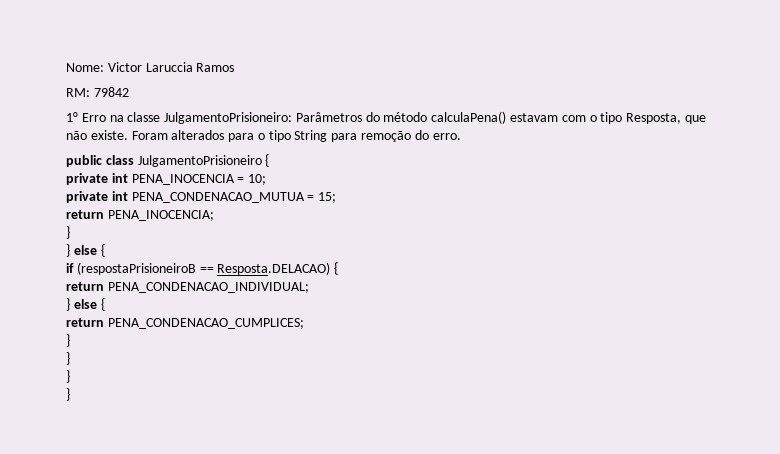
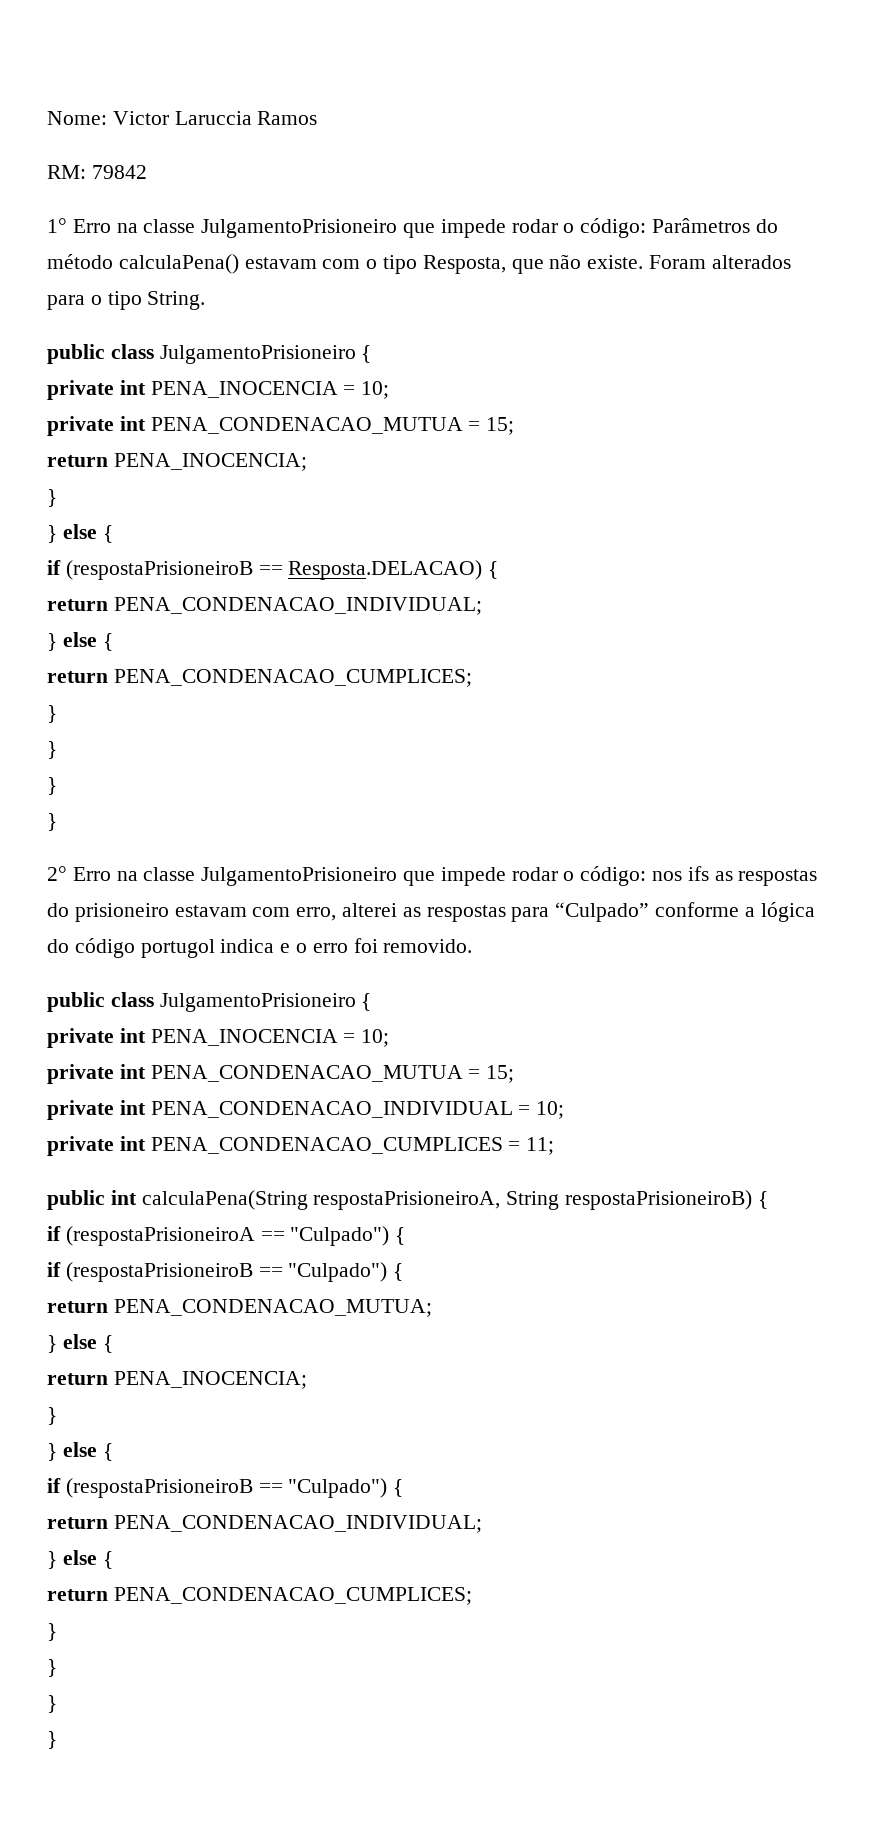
- 1° Erro na classe JulgamentoPrisioneiro: Parâmetros do método calculaPena() estavam com o tipo Resposta, que não existe.
+ 1° Erro na classe JulgamentoPrisioneiro que impede rodar o código: Parâmetros do método calculaPena() estavam com o tipo Resposta, que não existe.
- Foram alterados para o tipo String para remoção do erro.
+ Foram alterados para o tipo String.
+ 2° Erro na classe JulgamentoPrisioneiro que impede rodar o código: nos ifs as respostas do prisioneiro estavam com erro, alterei as respostas para “Culpado” conforme a lógica do código portugol indica e o erro foi removido.
+ public class JulgamentoPrisioneiro {
+ private int PENA_INOCENCIA = 10;
+ private int PENA_CONDENACAO_MUTUA = 15;
+ private int PENA_CONDENACAO_INDIVIDUAL = 10;
+ private int PENA_CONDENACAO_CUMPLICES = 11;
+ public int calculaPena(String respostaPrisioneiroA, String respostaPrisioneiroB) {
+ if (respostaPrisioneiroA == "Culpado") {
+ if (respostaPrisioneiroB == "Culpado") {
+ return PENA_CONDENACAO_MUTUA;
+ } else {
+ return PENA_INOCENCIA;
+ }
+ } else {
+ if (respostaPrisioneiroB == "Culpado") {
+ return PENA_CONDENACAO_INDIVIDUAL;
+ } else {
+ return PENA_CONDENACAO_CUMPLICES;
+ }
+ }
+ }
+ }

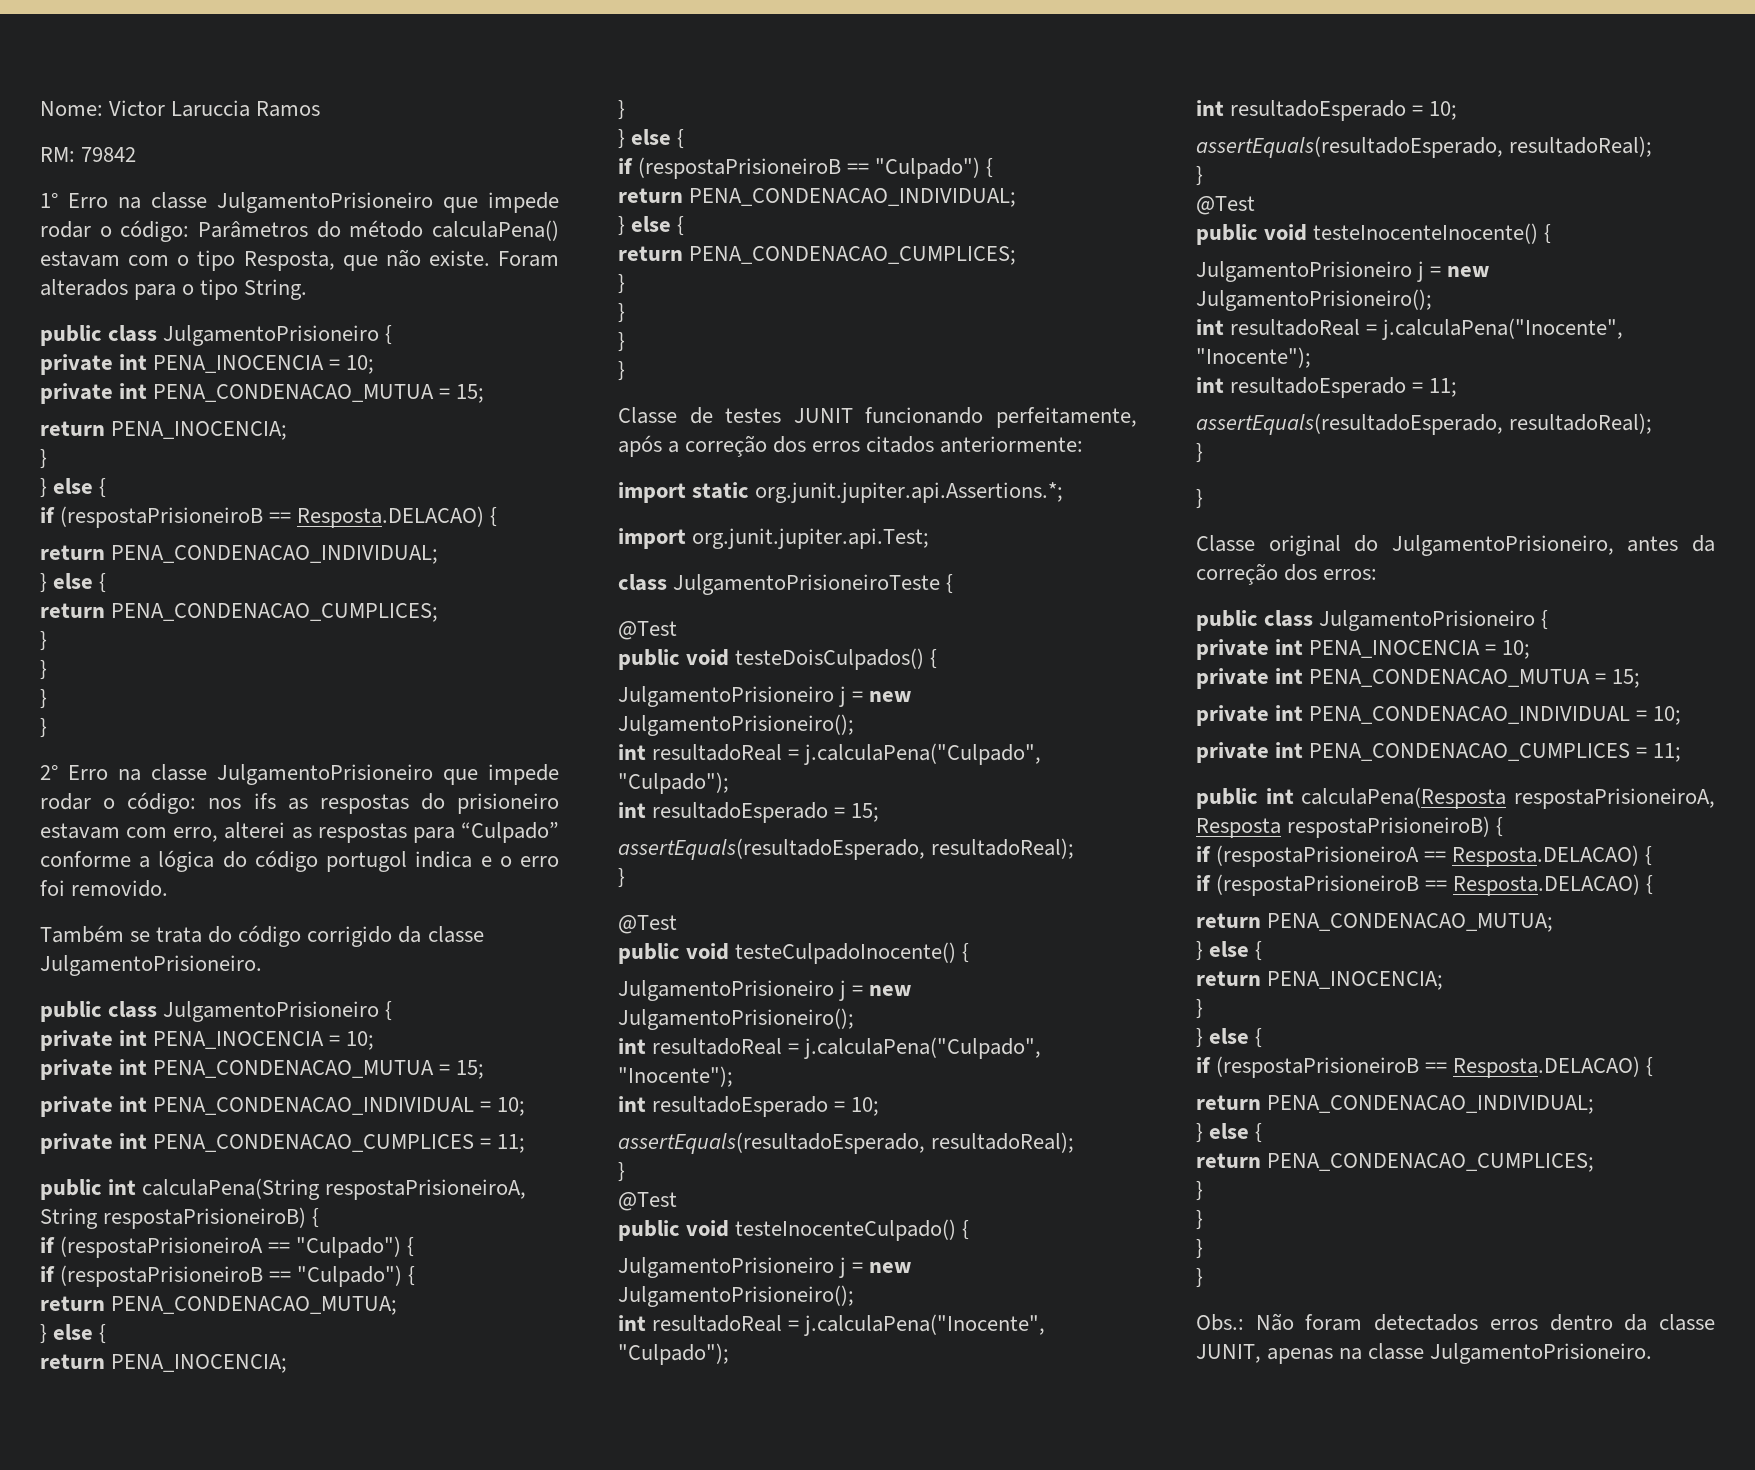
+ Também se trata do código corrigido da classe JulgamentoPrisioneiro.
+ Classe de testes JUNIT funcionando perfeitamente, após a correção dos erros citados anteriormente:
+ import static org.junit.jupiter.api.Assertions.*;
+ import org.junit.jupiter.api.Test;
+ class JulgamentoPrisioneiroTeste {
+ @Test
+ public void testeDoisCulpados() {
+ JulgamentoPrisioneiro j = new JulgamentoPrisioneiro();
+ int resultadoReal = j.calculaPena("Culpado", "Culpado");
+ int resultadoEsperado = 15;
+ assertEquals(resultadoEsperado, resultadoReal);
+ }
+ @Test
+ public void testeCulpadoInocente() {
+ JulgamentoPrisioneiro j = new JulgamentoPrisioneiro();
+ int resultadoReal = j.calculaPena("Culpado", "Inocente");
+ int resultadoEsperado = 10;
+ assertEquals(resultadoEsperado, resultadoReal);
+ }
+ @Test
+ public void testeInocenteCulpado() {
+ JulgamentoPrisioneiro j = new JulgamentoPrisioneiro();
+ int resultadoReal = j.calculaPena("Inocente", "Culpado");
+ int resultadoEsperado = 10;
+ assertEquals(resultadoEsperado, resultadoReal);
+ }
+ @Test
+ public void testeInocenteInocente() {
+ JulgamentoPrisioneiro j = new JulgamentoPrisioneiro();
+ int resultadoReal = j.calculaPena("Inocente", "Inocente");
+ int resultadoEsperado = 11;
+ assertEquals(resultadoEsperado, resultadoReal);
+ }
+ }
+ Classe original do JulgamentoPrisioneiro, antes da correção dos erros:
+ public class JulgamentoPrisioneiro {
+ private int PENA_INOCENCIA = 10;
+ private int PENA_CONDENACAO_MUTUA = 15;
+ private int PENA_CONDENACAO_INDIVIDUAL = 10;
+ private int PENA_CONDENACAO_CUMPLICES = 11;
+ public int calculaPena(Resposta respostaPrisioneiroA, Resposta respostaPrisioneiroB) {
+ if (respostaPrisioneiroA == Resposta.DELACAO) {
+ if (respostaPrisioneiroB == Resposta.DELACAO) {
+ return PENA_CONDENACAO_MUTUA;
+ } else {
+ return PENA_INOCENCIA;
+ }
+ } else {
+ if (respostaPrisioneiroB == Resposta.DELACAO) {
+ return PENA_CONDENACAO_INDIVIDUAL;
+ } else {
+ return PENA_CONDENACAO_CUMPLICES;
+ }
+ }
+ }
+ }
+ Obs.: Não foram detectados erros dentro da classe JUNIT, apenas na classe JulgamentoPrisioneiro.

